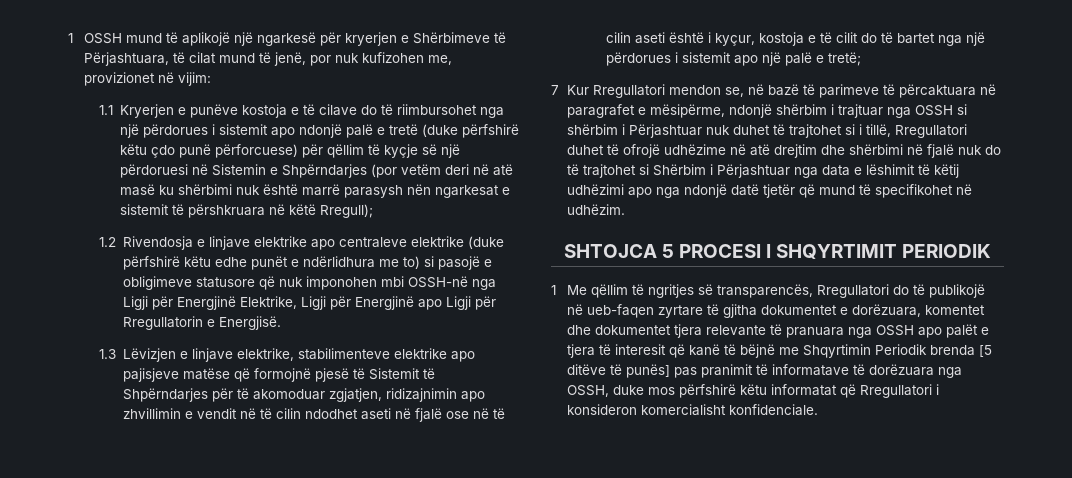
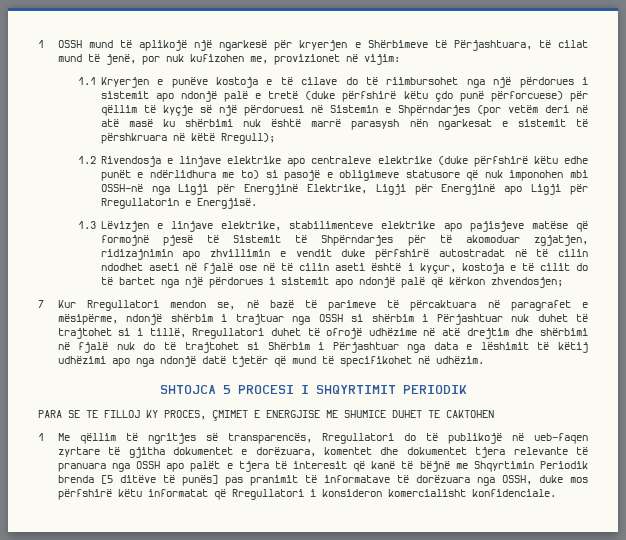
- 1.3 Lëvizjen e linjave elektrike, stabilimenteve elektrike apo pajisjeve matëse që formojnë pjesë të Sistemit të Shpërndarjes për të akomoduar zgjatjen, ridizajnimin apo zhvillimin e vendit në të cilin ndodhet aseti në fjalë ose në të cilin aseti është i kyçur, kostoja e të cilit do të bartet nga një përdorues i sistemit apo një palë e tretë;
+ 1.3 Lëvizjen e linjave elektrike, stabilimenteve elektrike apo pajisjeve matëse që formojnë pjesë të Sistemit të Shpërndarjes për të akomoduar zgjatjen, ridizajnimin apo zhvillimin e vendit duke përfshirë autostradat në të cilin ndodhet aseti në fjalë ose në të cilin aseti është i kyçur, kostoja e të cilit do të bartet nga një përdorues i sistemit apo ndonjë palë që kërkon zhvendosjen;
+ PARA SE TE FILLOJ KY PROCES, ÇMIMET E ENERGJISE ME SHUMICE DUHET TE CAKTOHEN

